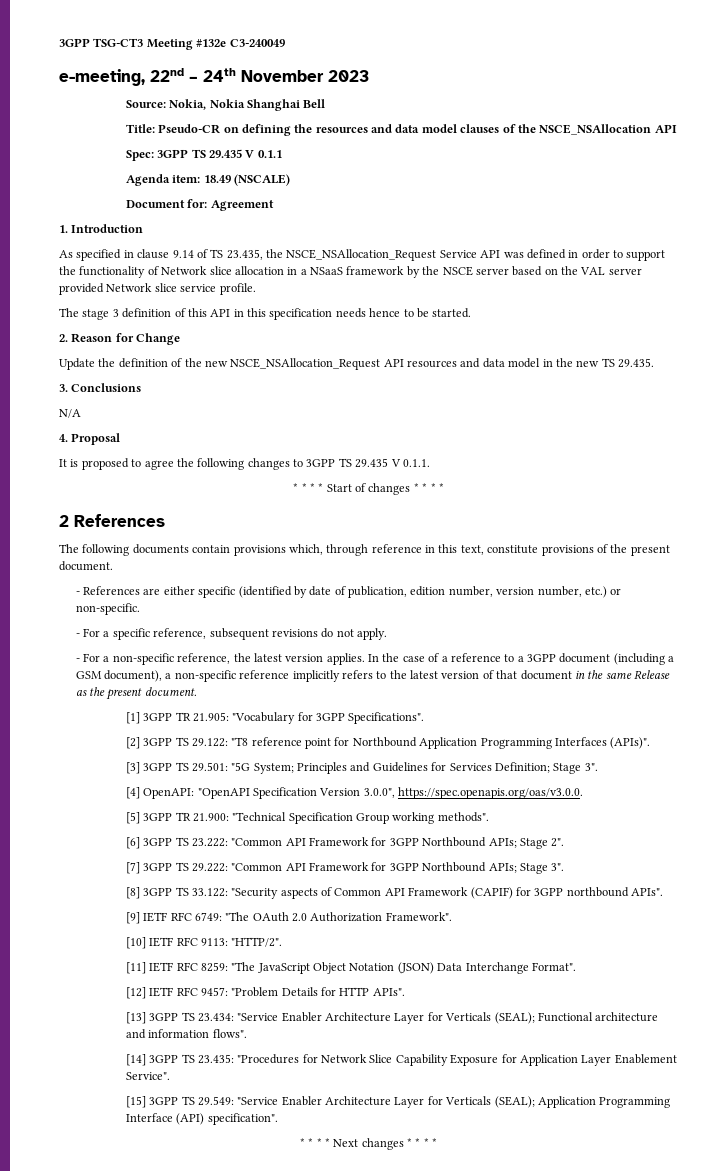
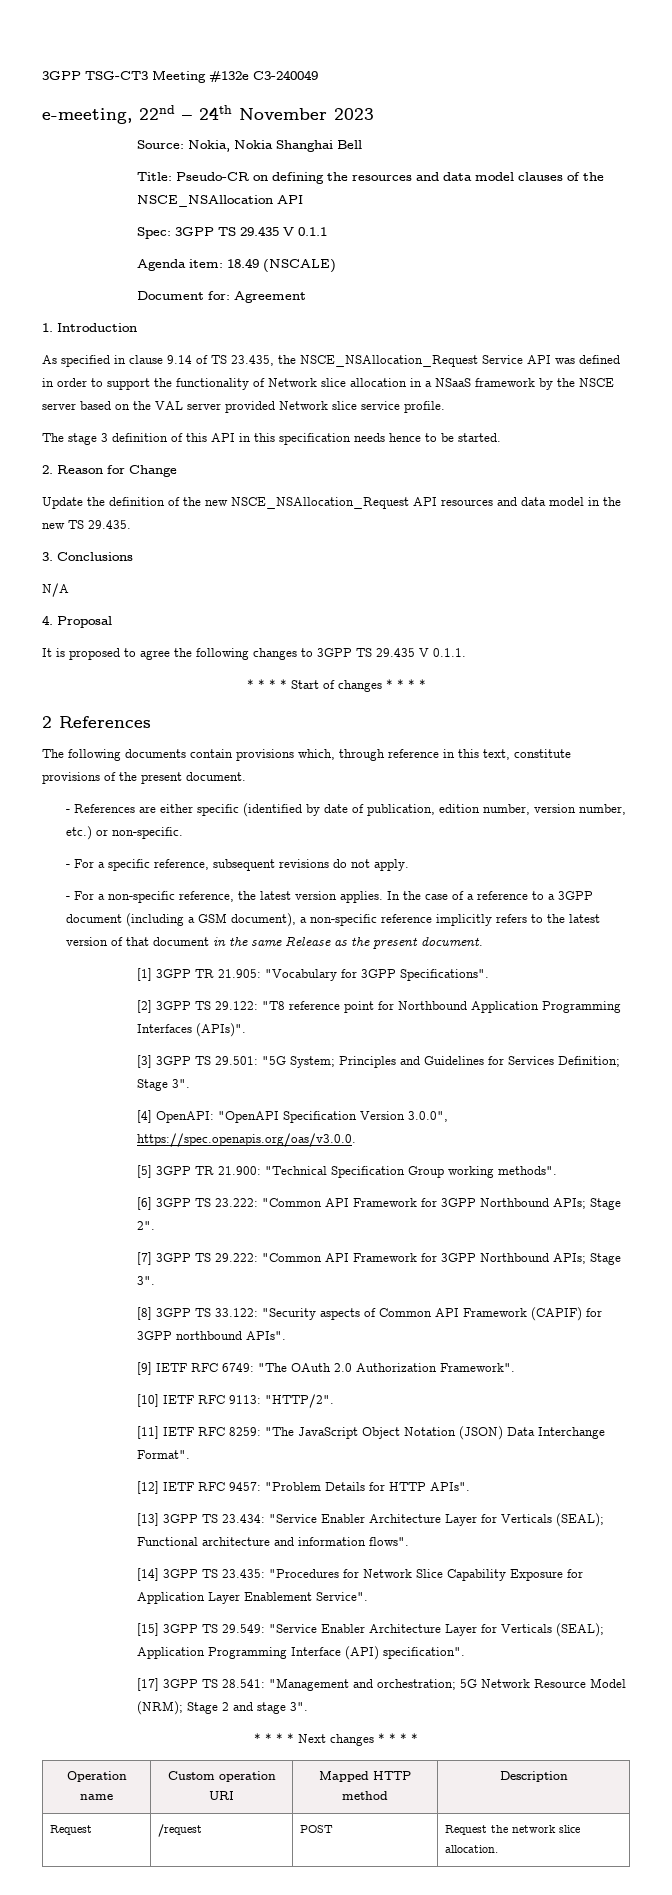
+ [17] 3GPP TS 28.541: "Management and orchestration; 5G Network Resource Model (NRM); Stage 2 and stage 3".
+ Operation name | Custom operation URI | Mapped HTTP method | Description
+ Request | /request | POST | Request the network slice allocation.

